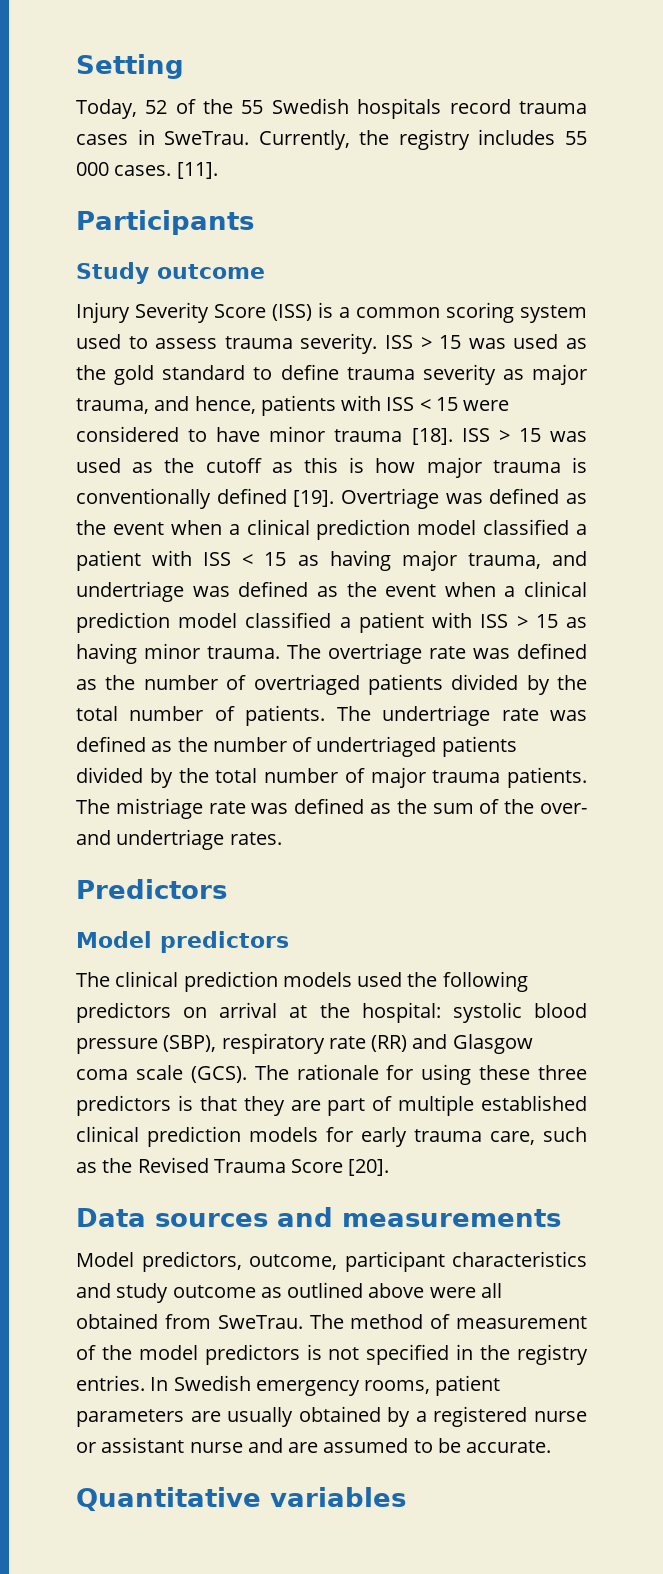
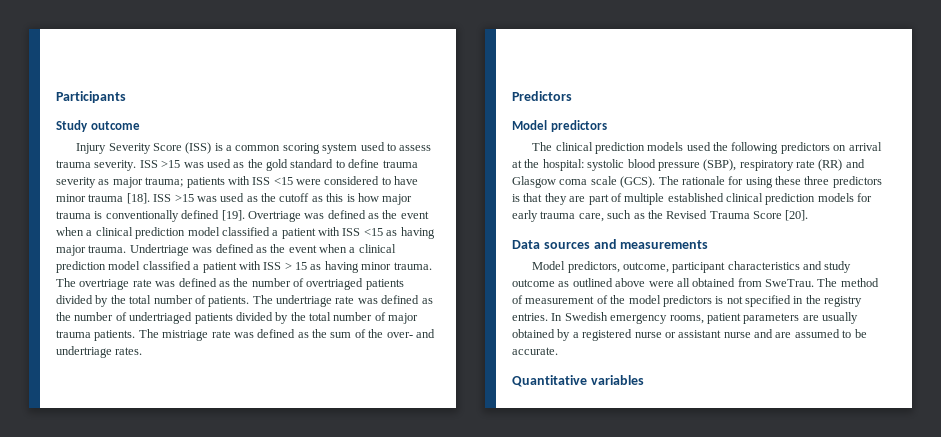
- Setting
- Today, 52 of the 55 Swedish hospitals record trauma cases in SweTrau. Currently, the registry includes 55 000 cases. [11].
- ISS > 15 was used as the gold standard to define trauma severity as major trauma, and hence, patients with ISS < 15 were considered to have minor trauma [18].
+ ISS >15 was used as the gold standard to define trauma severity as major trauma; patients with ISS <15 were considered to have minor trauma [18].
- ISS > 15 was used as the cutoff as this is how major trauma is conventionally defined [19].
+ ISS >15 was used as the cutoff as this is how major trauma is conventionally defined [19].
- Overtriage was defined as the event when a clinical prediction model classified a patient with ISS < 15 as having major trauma, and undertriage was defined as the event when a clinical prediction model classified a patient with ISS > 15 as having minor trauma.
+ Overtriage was defined as the event when a clinical prediction model classified a patient with ISS <15 as having major trauma. Undertriage was defined as the event when a clinical prediction model classified a patient with ISS > 15 as having minor trauma.

